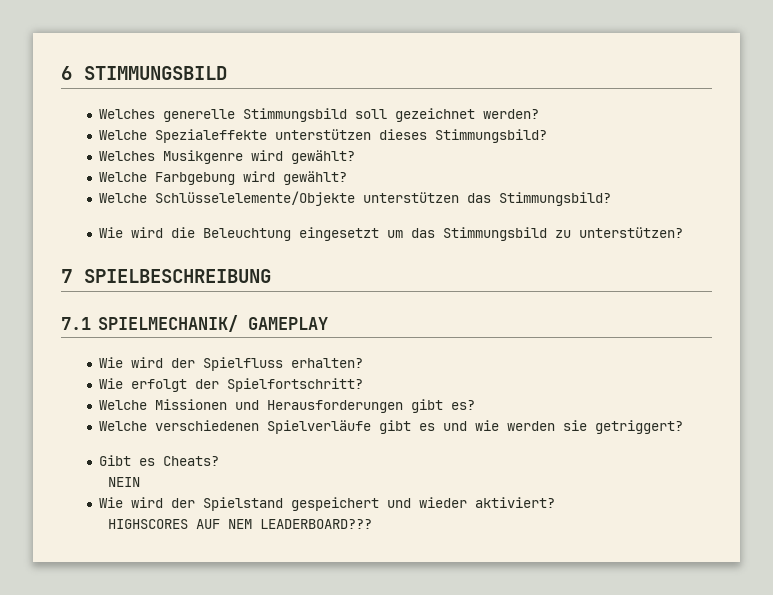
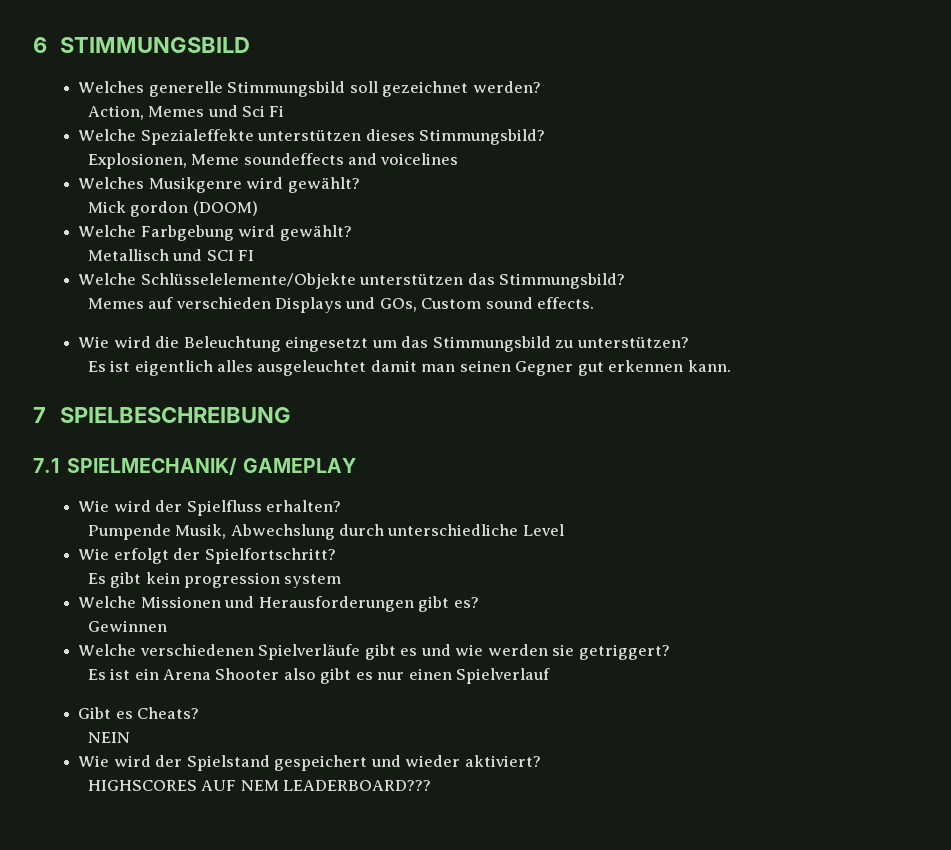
+ Action, Memes und Sci Fi
+ Explosionen, Meme soundeffects and voicelines
+ Mick gordon (DOOM)
+ Metallisch und SCI FI
+ Memes auf verschieden Displays und GOs, Custom sound effects.
+ Es ist eigentlich alles ausgeleuchtet damit man seinen Gegner gut erkennen kann.
+ Pumpende Musik, Abwechslung durch unterschiedliche Level
+ Es gibt kein progression system
+ Gewinnen
+ Es ist ein Arena Shooter also gibt es nur einen Spielverlauf

